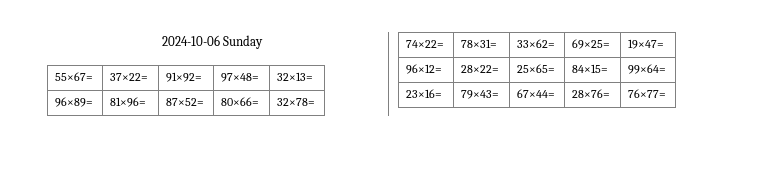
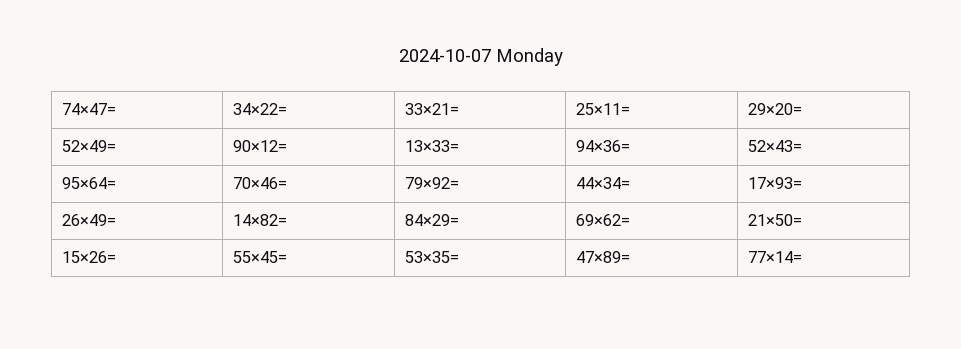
- 2024-10-06 Sunday
- 55×67= | 37×22= | 91×92= | 97×48= | 32×13=
- 96×89= | 81×96= | 87×52= | 80×66= | 32×78=
- 74×22= | 78×31= | 33×62= | 69×25= | 19×47=
- 96×12= | 28×22= | 25×65= | 84×15= | 99×64=
- 23×16= | 79×43= | 67×44= | 28×76= | 76×77=
+ 2024-10-07 Monday
+ 74×47= | 34×22= | 33×21= | 25×11= | 29×20=
+ 52×49= | 90×12= | 13×33= | 94×36= | 52×43=
+ 95×64= | 70×46= | 79×92= | 44×34= | 17×93=
+ 26×49= | 14×82= | 84×29= | 69×62= | 21×50=
+ 15×26= | 55×45= | 53×35= | 47×89= | 77×14=

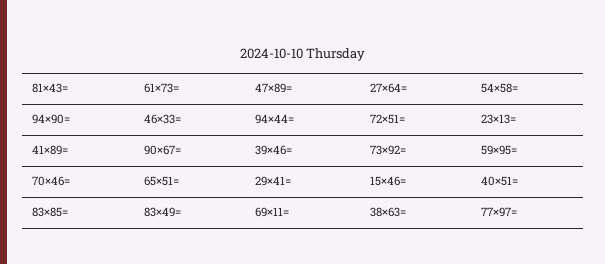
- 2024-10-07 Monday
- 74×47= | 34×22= | 33×21= | 25×11= | 29×20=
- 52×49= | 90×12= | 13×33= | 94×36= | 52×43=
- 95×64= | 70×46= | 79×92= | 44×34= | 17×93=
- 26×49= | 14×82= | 84×29= | 69×62= | 21×50=
- 15×26= | 55×45= | 53×35= | 47×89= | 77×14=
+ 2024-10-10 Thursday
+ 81×43= | 61×73= | 47×89= | 27×64= | 54×58=
+ 94×90= | 46×33= | 94×44= | 72×51= | 23×13=
+ 41×89= | 90×67= | 39×46= | 73×92= | 59×95=
+ 70×46= | 65×51= | 29×41= | 15×46= | 40×51=
+ 83×85= | 83×49= | 69×11= | 38×63= | 77×97=

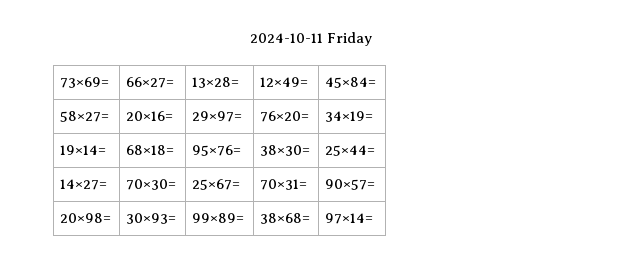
- 2024-10-10 Thursday
- 81×43= | 61×73= | 47×89= | 27×64= | 54×58=
- 94×90= | 46×33= | 94×44= | 72×51= | 23×13=
- 41×89= | 90×67= | 39×46= | 73×92= | 59×95=
- 70×46= | 65×51= | 29×41= | 15×46= | 40×51=
- 83×85= | 83×49= | 69×11= | 38×63= | 77×97=
+ 2024-10-11 Friday
+ 73×69= | 66×27= | 13×28= | 12×49= | 45×84=
+ 58×27= | 20×16= | 29×97= | 76×20= | 34×19=
+ 19×14= | 68×18= | 95×76= | 38×30= | 25×44=
+ 14×27= | 70×30= | 25×67= | 70×31= | 90×57=
+ 20×98= | 30×93= | 99×89= | 38×68= | 97×14=

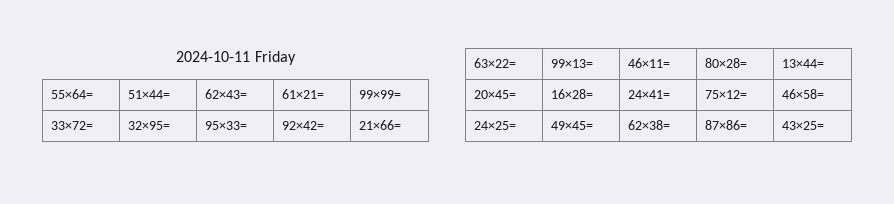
- 73×69= | 66×27= | 13×28= | 12×49= | 45×84=
- 58×27= | 20×16= | 29×97= | 76×20= | 34×19=
- 19×14= | 68×18= | 95×76= | 38×30= | 25×44=
- 14×27= | 70×30= | 25×67= | 70×31= | 90×57=
- 20×98= | 30×93= | 99×89= | 38×68= | 97×14=
+ 55×64= | 51×44= | 62×43= | 61×21= | 99×99=
+ 33×72= | 32×95= | 95×33= | 92×42= | 21×66=
+ 63×22= | 99×13= | 46×11= | 80×28= | 13×44=
+ 20×45= | 16×28= | 24×41= | 75×12= | 46×58=
+ 24×25= | 49×45= | 62×38= | 87×86= | 43×25=

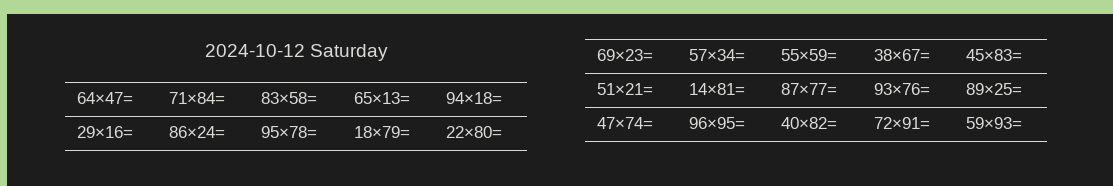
- 2024-10-11 Friday
- 55×64= | 51×44= | 62×43= | 61×21= | 99×99=
- 33×72= | 32×95= | 95×33= | 92×42= | 21×66=
- 63×22= | 99×13= | 46×11= | 80×28= | 13×44=
- 20×45= | 16×28= | 24×41= | 75×12= | 46×58=
- 24×25= | 49×45= | 62×38= | 87×86= | 43×25=
+ 2024-10-12 Saturday
+ 64×47= | 71×84= | 83×58= | 65×13= | 94×18=
+ 29×16= | 86×24= | 95×78= | 18×79= | 22×80=
+ 69×23= | 57×34= | 55×59= | 38×67= | 45×83=
+ 51×21= | 14×81= | 87×77= | 93×76= | 89×25=
+ 47×74= | 96×95= | 40×82= | 72×91= | 59×93=

